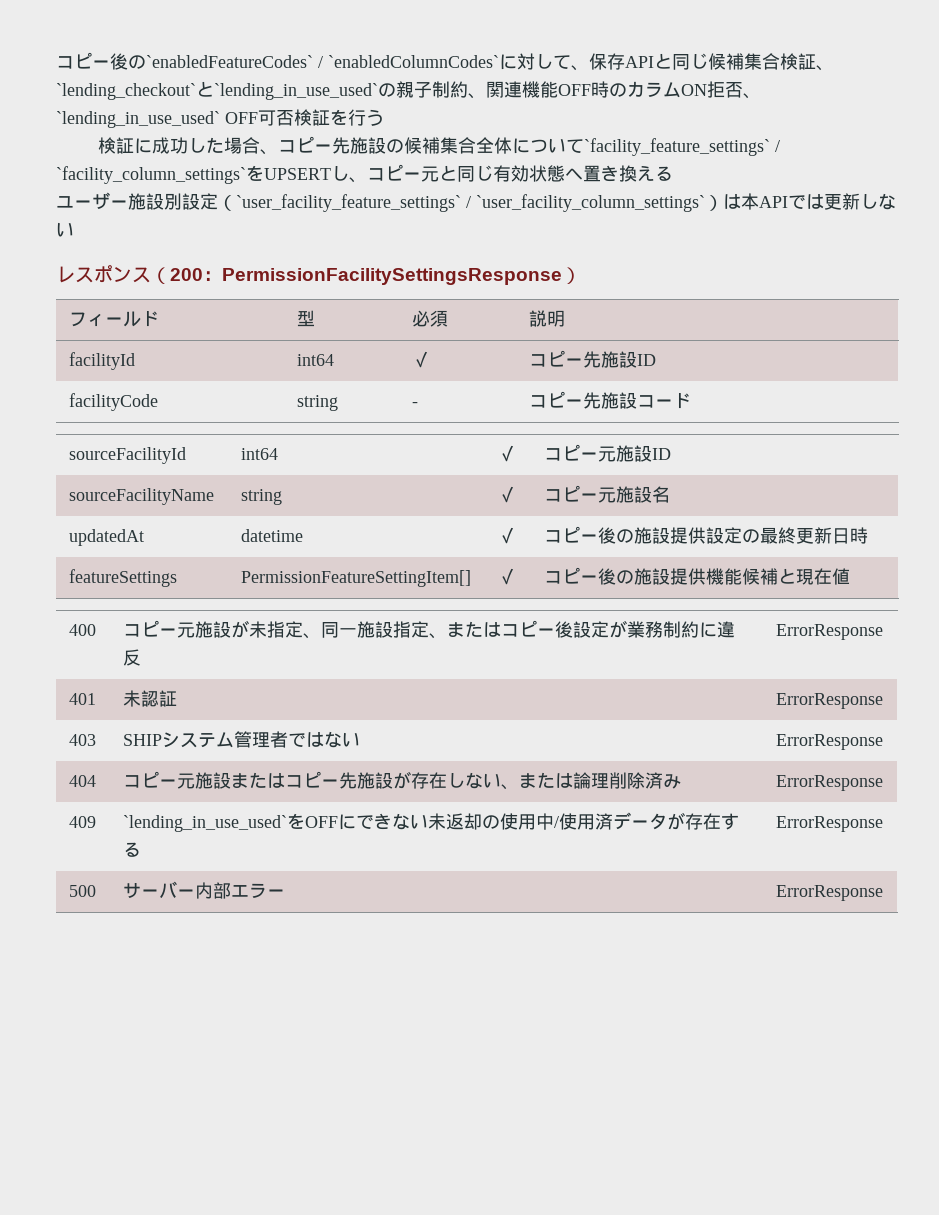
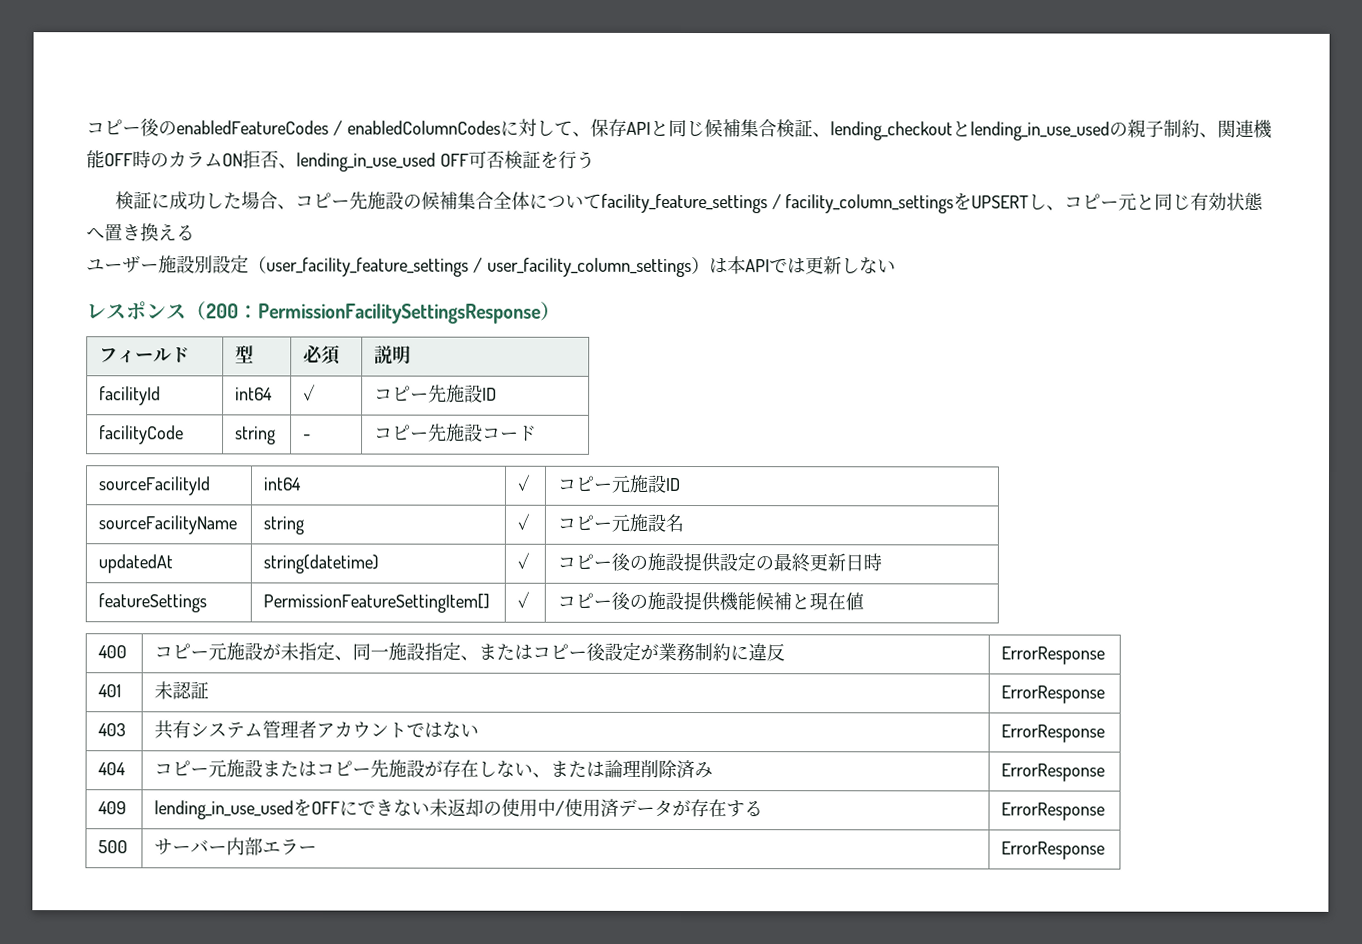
- コピー後の`enabledFeatureCodes` / `enabledColumnCodes`に対して、保存APIと同じ候補集合検証、`lending_checkout`と`lending_in_use_used`の親子制約、関連機能OFF時のカラムON拒否、`lending_in_use_used` OFF可否検証を行う
+ コピー後のenabledFeatureCodes / enabledColumnCodesに対して、保存APIと同じ候補集合検証、lending_checkoutとlending_in_use_usedの親子制約、関連機能OFF時のカラムON拒否、lending_in_use_used OFF可否検証を行う
- 検証に成功した場合、コピー先施設の候補集合全体について`facility_feature_settings` / `facility_column_settings`をUPSERTし、コピー元と同じ有効状態へ置き換える
+ 検証に成功した場合、コピー先施設の候補集合全体についてfacility_feature_settings / facility_column_settingsをUPSERTし、コピー元と同じ有効状態へ置き換える
- ユーザー施設別設定（`user_facility_feature_settings` / `user_facility_column_settings`）は本APIでは更新しない
+ ユーザー施設別設定（user_facility_feature_settings / user_facility_column_settings）は本APIでは更新しない
- updatedAt | datetime | ✓ | コピー後の施設提供設定の最終更新日時
+ updatedAt | string(datetime) | ✓ | コピー後の施設提供設定の最終更新日時
- 403 | SHIPシステム管理者ではない | ErrorResponse
+ 403 | 共有システム管理者アカウントではない | ErrorResponse
- 409 | `lending_in_use_used`をOFFにできない未返却の使用中/使用済データが存在する | ErrorResponse
+ 409 | lending_in_use_usedをOFFにできない未返却の使用中/使用済データが存在する | ErrorResponse

